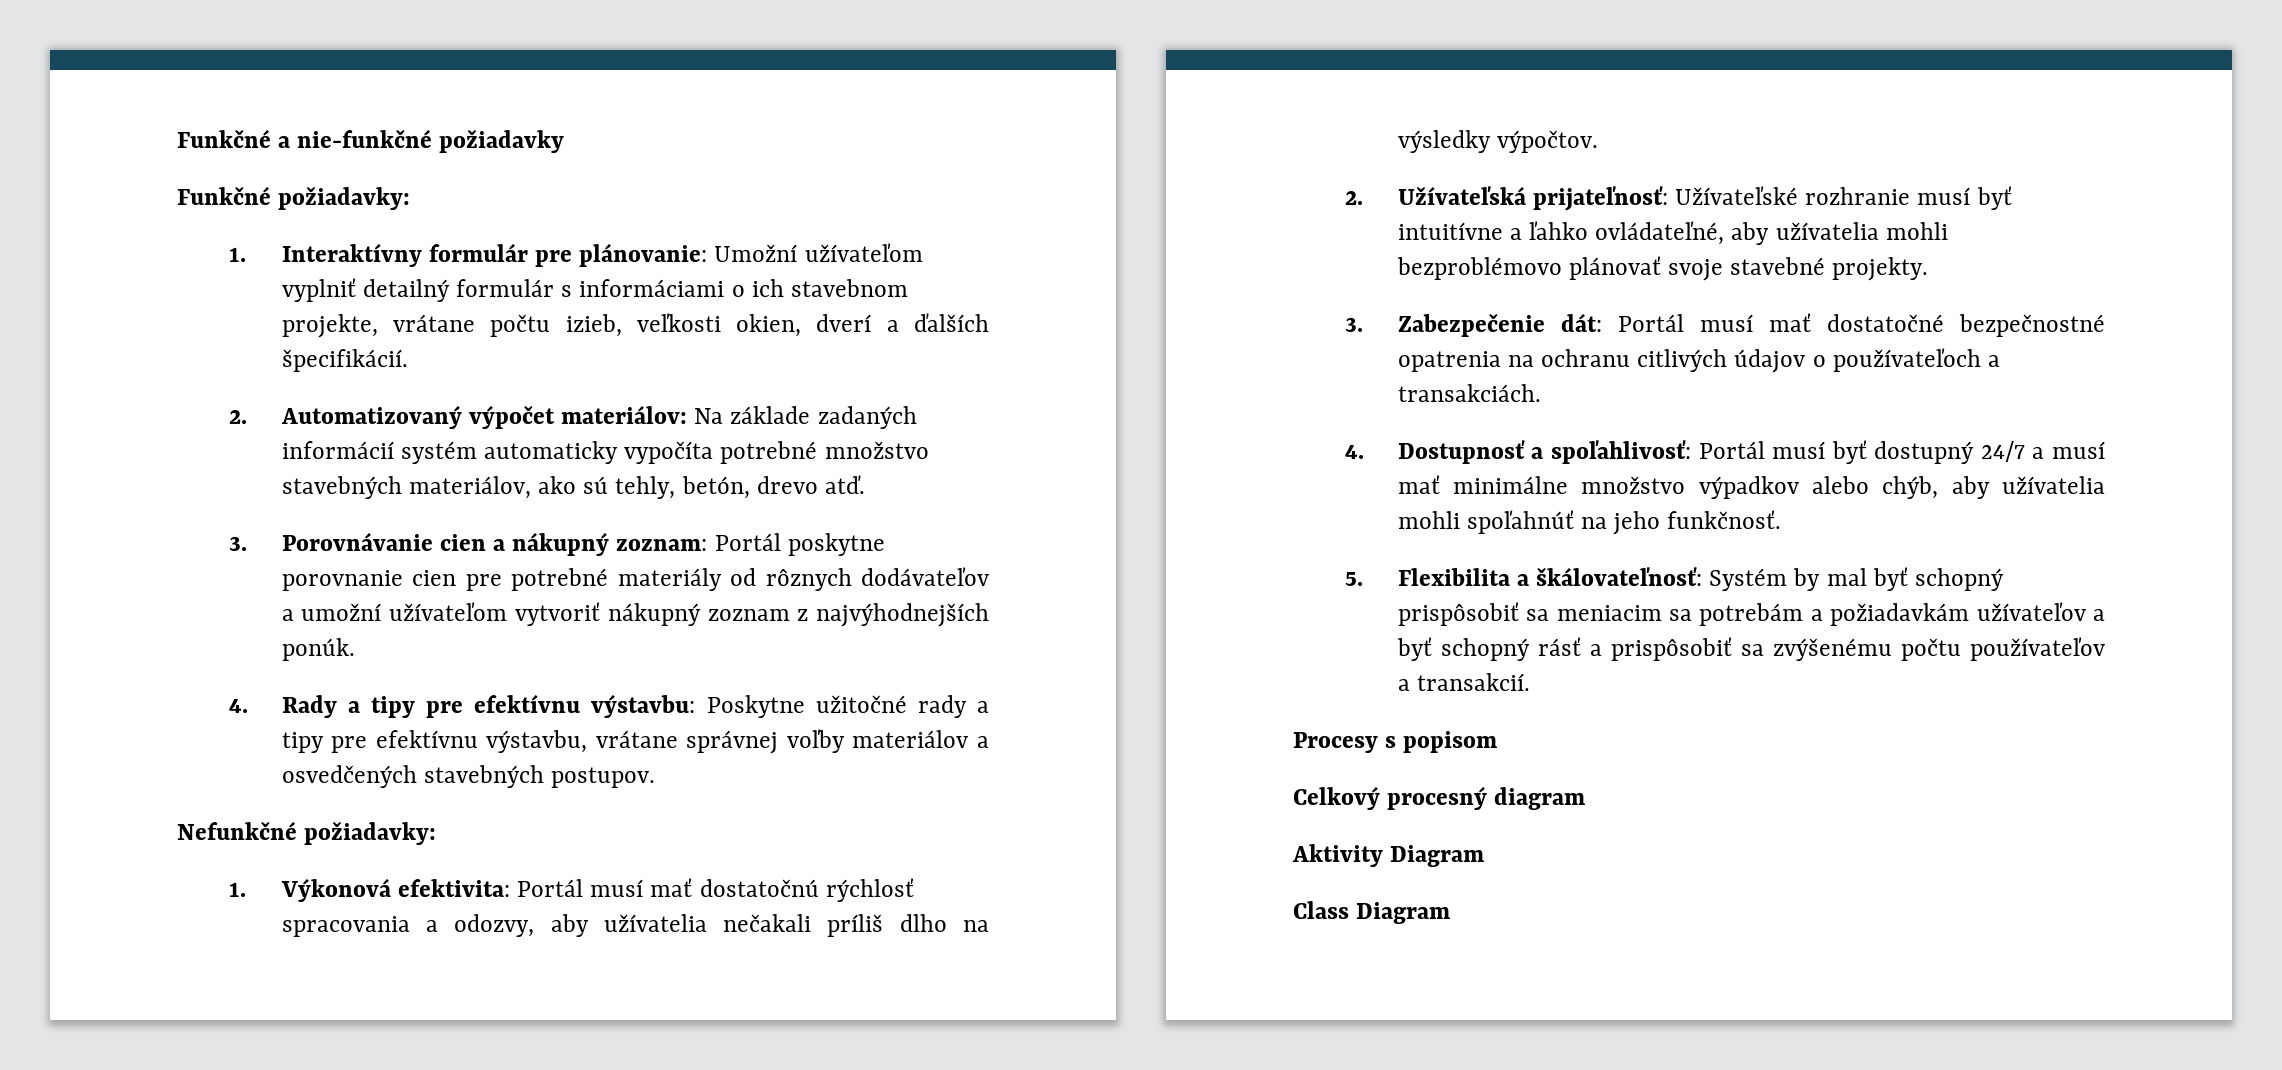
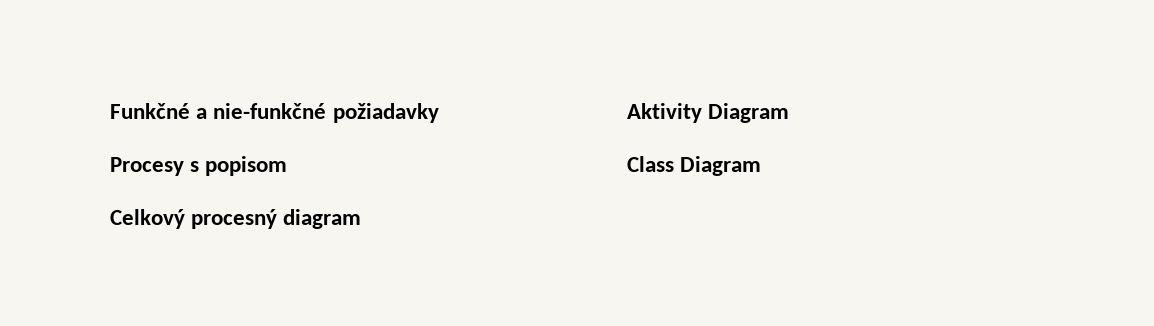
- Funkčné požiadavky:
- 1. Interaktívny formulár pre plánovanie: Umožní užívateľom vyplniť detailný formulár s informáciami o ich stavebnom projekte, vrátane počtu izieb, veľkosti okien, dverí a ďalších špecifikácií.
- 2. Automatizovaný výpočet materiálov: Na základe zadaných informácií systém automaticky vypočíta potrebné množstvo stavebných materiálov, ako sú tehly, betón, drevo atď.
- 3. Porovnávanie cien a nákupný zoznam: Portál poskytne porovnanie cien pre potrebné materiály od rôznych dodávateľov a umožní užívateľom vytvoriť nákupný zoznam z najvýhodnejších ponúk.
- 4. Rady a tipy pre efektívnu výstavbu: Poskytne užitočné rady a tipy pre efektívnu výstavbu, vrátane správnej voľby materiálov a osvedčených stavebných postupov.
- Nefunkčné požiadavky:
- 1. Výkonová efektivita: Portál musí mať dostatočnú rýchlosť spracovania a odozvy, aby užívatelia nečakali príliš dlho na výsledky výpočtov.
- 2. Užívateľská prijateľnosť: Užívateľské rozhranie musí byť intuitívne a ľahko ovládateľné, aby užívatelia mohli bezproblémovo plánovať svoje stavebné projekty.
- 3. Zabezpečenie dát: Portál musí mať dostatočné bezpečnostné opatrenia na ochranu citlivých údajov o používateľoch a transakciách.
- 4. Dostupnosť a spoľahlivosť: Portál musí byť dostupný 24/7 a musí mať minimálne množstvo výpadkov alebo chýb, aby užívatelia mohli spoľahnúť na jeho funkčnosť.
- 5. Flexibilita a škálovateľnosť: Systém by mal byť schopný prispôsobiť sa meniacim sa potrebám a požiadavkám užívateľov a byť schopný rásť a prispôsobiť sa zvýšenému počtu používateľov a transakcií.

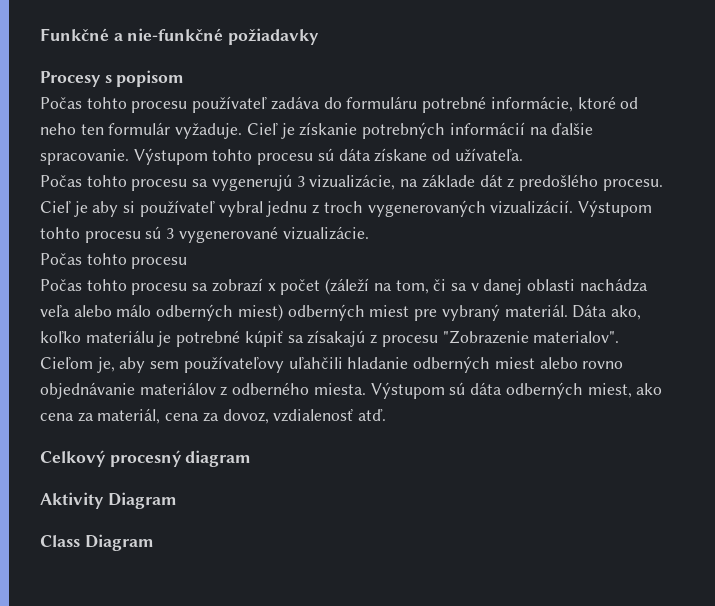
+ Počas tohto procesu používateľ zadáva do formuláru potrebné informácie, ktoré od neho ten formulár vyžaduje. Cieľ je získanie potrebných informácií na ďalšie spracovanie. Výstupom tohto procesu sú dáta získane od užívateľa.
+ Počas tohto procesu sa vygenerujú 3 vizualizácie, na základe dát z predošlého procesu. Cieľ je aby si používateľ vybral jednu z troch vygenerovaných vizualizácií. Výstupom tohto procesu sú 3 vygenerované vizualizácie.
+ Počas tohto procesu
+ Počas tohto procesu sa zobrazí x počet (záleží na tom, či sa v danej oblasti nachádza veľa alebo málo odberných miest) odberných miest pre vybraný materiál. Dáta ako, koľko materiálu je potrebné kúpiť sa zísakajú z procesu "Zobrazenie materialov". Cieľom je, aby sem používateľovy uľahčili hladanie odberných miest alebo rovno objednávanie materiálov z odberného miesta. Výstupom sú dáta odberných miest, ako cena za materiál, cena za dovoz, vzdialenosť atď.

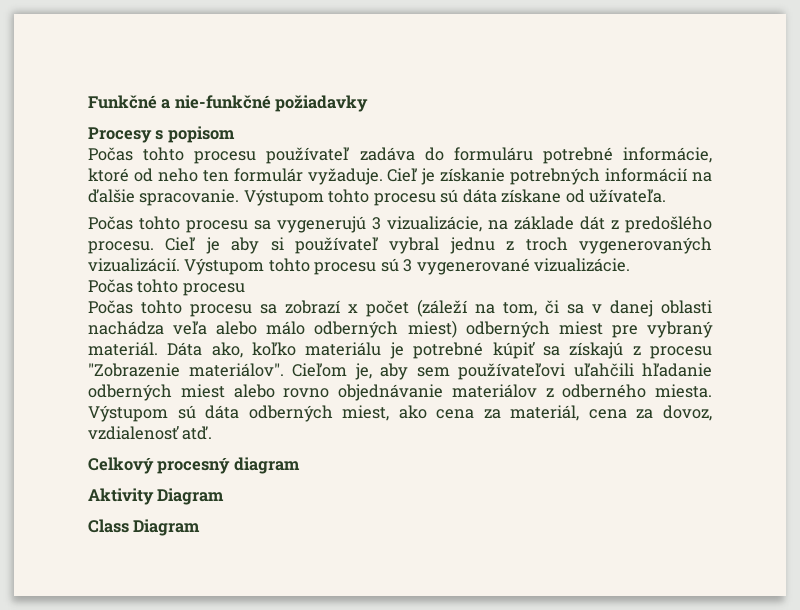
- Dáta ako, koľko materiálu je potrebné kúpiť sa zísakajú z procesu "Zobrazenie materialov".
+ Dáta ako, koľko materiálu je potrebné kúpiť sa získajú z procesu "Zobrazenie materiálov".
- Cieľom je, aby sem používateľovy uľahčili hladanie odberných miest alebo rovno objednávanie materiálov z odberného miesta.
+ Cieľom je, aby sem používateľovi uľahčili hľadanie odberných miest alebo rovno objednávanie materiálov z odberného miesta.

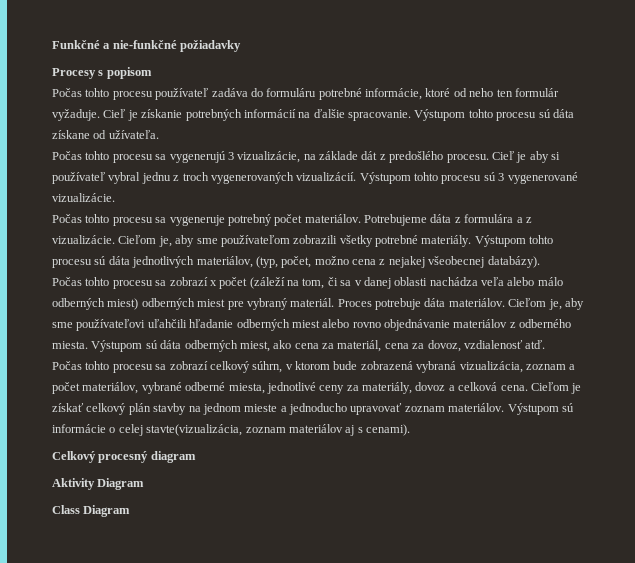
  Výstupom tohto procesu sú 3 vygenerované vizualizácie.
- Počas tohto procesu
+ Počas tohto procesu sa vygeneruje potrebný počet materiálov. Potrebujeme dáta z formulára a z vizualizácie. Cieľom je, aby sme používateľom zobrazili všetky potrebné materiály. Výstupom tohto procesu sú dáta jednotlivých materiálov, (typ, počet, možno cena z nejakej všeobecnej databázy).
- Dáta ako, koľko materiálu je potrebné kúpiť sa získajú z procesu "Zobrazenie materiálov". Cieľom je, aby sem používateľovi uľahčili hľadanie odberných miest alebo rovno objednávanie materiálov z odberného miesta.
+ Proces potrebuje dáta materiálov. Cieľom je, aby sme používateľovi uľahčili hľadanie odberných miest alebo rovno objednávanie materiálov z odberného miesta.
+ Počas tohto procesu sa zobrazí celkový súhrn, v ktorom bude zobrazená vybraná vizualizácia, zoznam a počet materiálov, vybrané odberné miesta, jednotlivé ceny za materiály, dovoz a celková cena. Cieľom je získať celkový plán stavby na jednom mieste a jednoducho upravovať zoznam materiálov. Výstupom sú informácie o celej stavte(vizualizácia, zoznam materiálov aj s cenami).

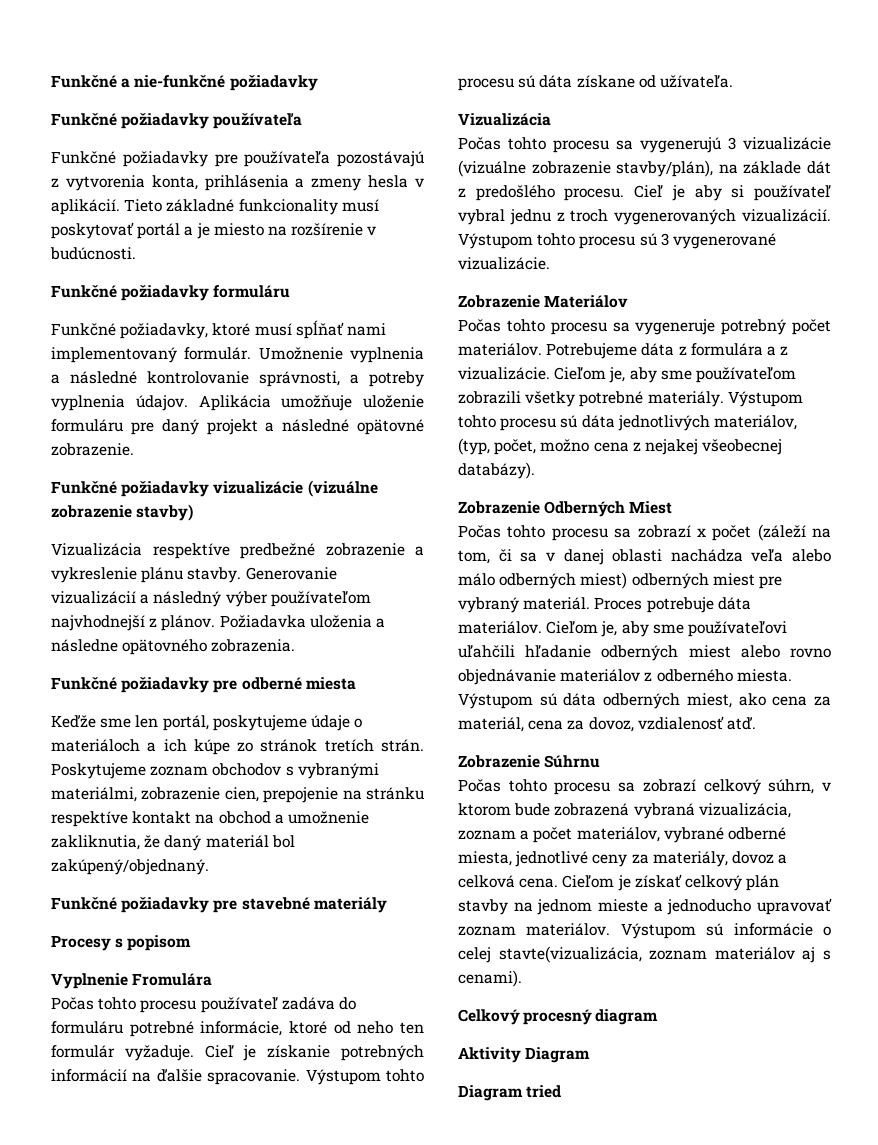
+ Funkčné požiadavky používateľa
+ Funkčné požiadavky pre používateľa pozostávajú z vytvorenia konta, prihlásenia a zmeny hesla v aplikácií. Tieto základné funkcionality musí poskytovať portál a je miesto na rozšírenie v budúcnosti.
+ Funkčné požiadavky formuláru
+ Funkčné požiadavky, ktoré musí spĺňať nami implementovaný formulár. Umožnenie vyplnenia a následné kontrolovanie správnosti, a potreby vyplnenia údajov. Aplikácia umožňuje uloženie formuláru pre daný projekt a následné opätovné zobrazenie.
+ Funkčné požiadavky vizualizácie (vizuálne zobrazenie stavby)
+ Vizualizácia respektíve predbežné zobrazenie a vykreslenie plánu stavby. Generovanie vizualizácií a následný výber používateľom najvhodnejší z plánov. Požiadavka uloženia a následne opätovného zobrazenia.
+ Funkčné požiadavky pre odberné miesta
+ Keďže sme len portál, poskytujeme údaje o materiáloch a ich kúpe zo stránok tretích strán. Poskytujeme zoznam obchodov s vybranými materiálmi, zobrazenie cien, prepojenie na stránku respektíve kontakt na obchod a umožnenie zakliknutia, že daný materiál bol zakúpený/objednaný.
+ Funkčné požiadavky pre stavebné materiály
+ Vyplnenie Fromulára
  Výstupom tohto procesu sú dáta získane od užívateľa.
+ Vizualizácia
- Počas tohto procesu sa vygenerujú 3 vizualizácie, na základe dát z predošlého procesu.
+ Počas tohto procesu sa vygenerujú 3 vizualizácie (vizuálne zobrazenie stavby/plán), na základe dát z predošlého procesu.
+ Zobrazenie Materiálov
+ Zobrazenie Odberných Miest
+ Zobrazenie Súhrnu
- Class Diagram
+ Diagram tried

